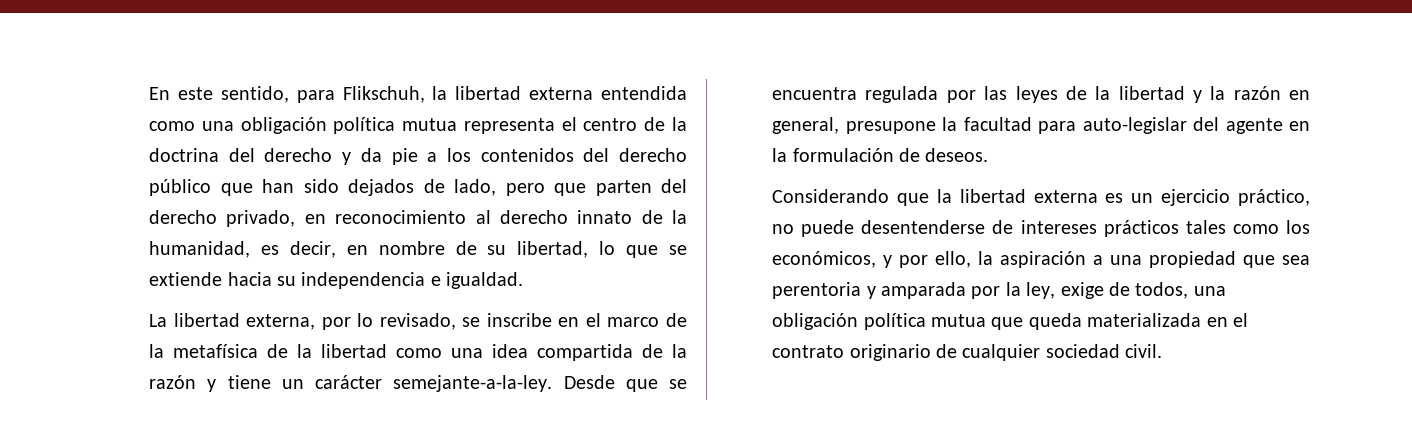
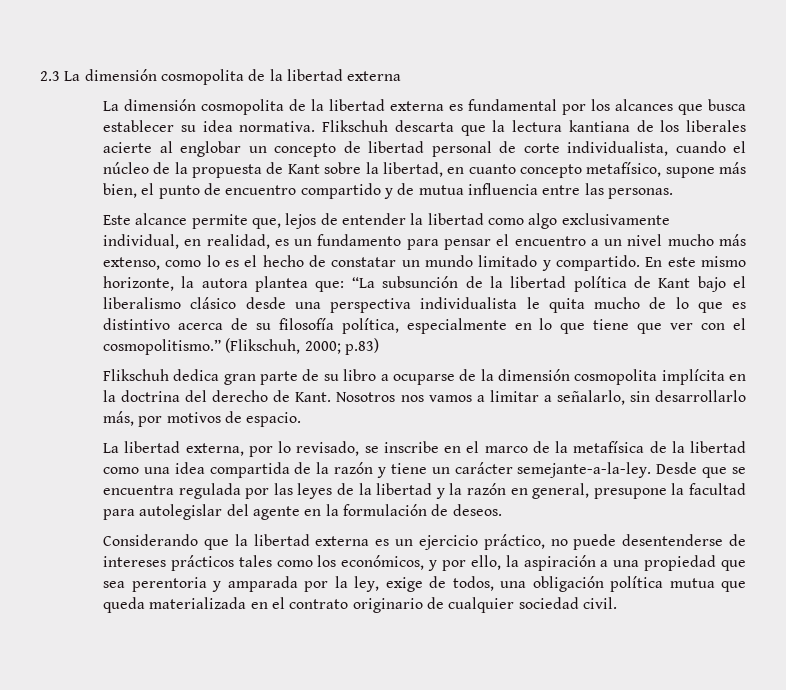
- En este sentido, para Flikschuh, la libertad externa entendida como una obligación política mutua representa el centro de la doctrina del derecho y da pie a los contenidos del derecho público que han sido dejados de lado, pero que parten del derecho privado, en reconocimiento al derecho innato de la humanidad, es decir, en nombre de su libertad, lo que se extiende hacia su independencia e igualdad.
+ 2.3 La dimensión cosmopolita de la libertad externa
+ La dimensión cosmopolita de la libertad externa es fundamental por los alcances que busca establecer su idea normativa. Flikschuh descarta que la lectura kantiana de los liberales acierte al englobar un concepto de libertad personal de corte individualista, cuando el núcleo de la propuesta de Kant sobre la libertad, en cuanto concepto metafísico, supone más bien, el punto de encuentro compartido y de mutua influencia entre las personas.
+ Este alcance permite que, lejos de entender la libertad como algo exclusivamente individual, en realidad, es un fundamento para pensar el encuentro a un nivel mucho más extenso, como lo es el hecho de constatar un mundo limitado y compartido. En este mismo horizonte, la autora plantea que: “La subsunción de la libertad política de Kant bajo el liberalismo clásico desde una perspectiva individualista le quita mucho de lo que es distintivo acerca de su filosofía política, especialmente en lo que tiene que ver con el cosmopolitismo.” (Flikschuh, 2000; p.83)
+ Flikschuh dedica gran parte de su libro a ocuparse de la dimensión cosmopolita implícita en la doctrina del derecho de Kant. Nosotros nos vamos a limitar a señalarlo, sin desarrollarlo más, por motivos de espacio.
- Desde que se encuentra regulada por las leyes de la libertad y la razón en general, presupone la facultad para auto-legislar del agente en la formulación de deseos.
+ Desde que se encuentra regulada por las leyes de la libertad y la razón en general, presupone la facultad para autolegislar del agente en la formulación de deseos.

